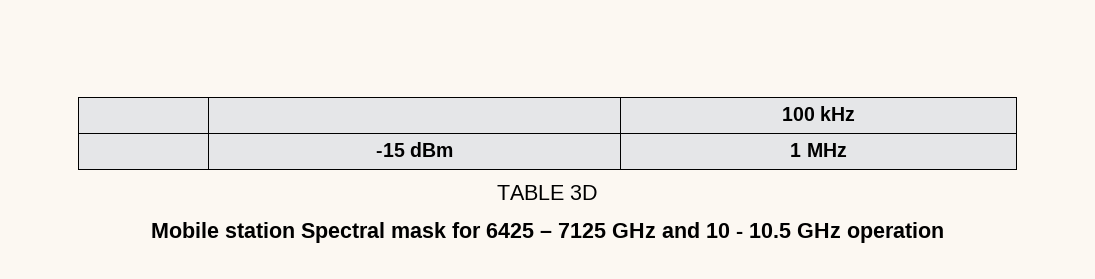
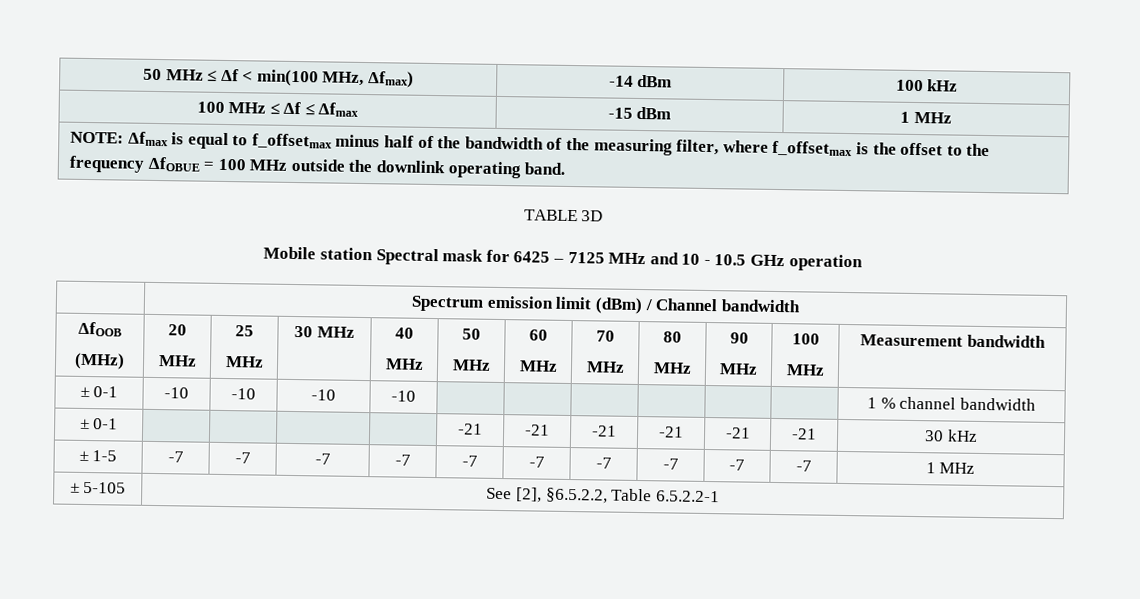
- | | 100 kHz
- | -15 dBm | 1 MHz
+ 50 MHz ≤ Δf < min(100 MHz, Δfmax) | -14 dBm | 100 kHz
+ 100 MHz ≤ Δf ≤ Δfmax | -15 dBm | 1 MHz
+ NOTE: Δfmax is equal to f_offsetmax minus half of the bandwidth of the measuring filter, where f_offsetmax is the offset to the frequency ΔfOBUE = 100 MHz outside the downlink operating band.
- Mobile station Spectral mask for 6425 – 7125 GHz and 10 - 10.5 GHz operation
+ Mobile station Spectral mask for 6425 – 7125 MHz and 10 - 10.5 GHz operation
+ | Spectrum emission limit (dBm) / Channel bandwidth
+ ΔfOOB
+ (MHz) | 20
+ MHz | 25
+ MHz | 30 MHz | 40
+ MHz | 50
+ MHz | 60
+ MHz | 70
+ MHz | 80
+ MHz | 90
+ MHz | 100
+ MHz | Measurement bandwidth
+ ± 0-1 | -10 | -10 | -10 | -10 | | | | | | | 1 % channel bandwidth
+ ± 0-1 | | | | | -21 | -21 | -21 | -21 | -21 | -21 | 30 kHz
+ ± 1-5 | -7 | -7 | -7 | -7 | -7 | -7 | -7 | -7 | -7 | -7 | 1 MHz
+ ± 5-105 | See [2], §6.5.2.2, Table 6.5.2.2-1

